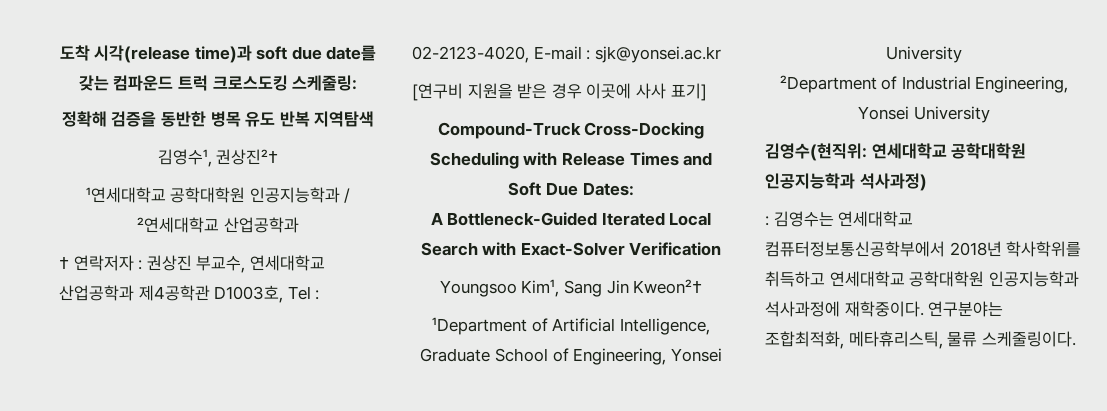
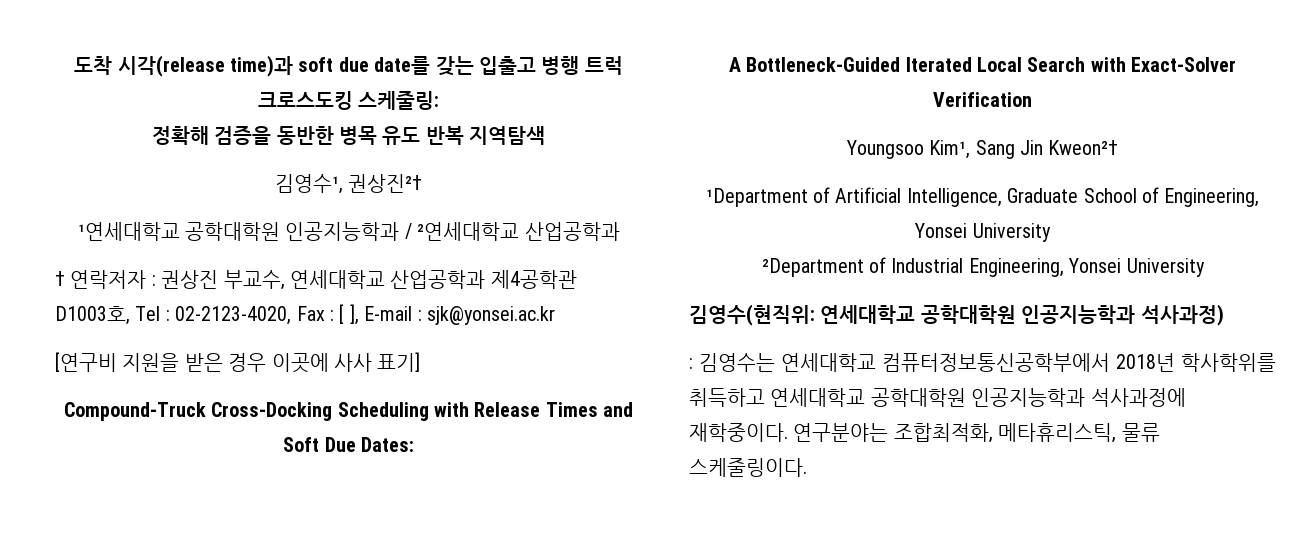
- 도착 시각(release time)과 soft due date를 갖는 컴파운드 트럭 크로스도킹 스케줄링:
+ 도착 시각(release time)과 soft due date를 갖는 입출고 병행 트럭 크로스도킹 스케줄링:
- † 연락저자 : 권상진 부교수, 연세대학교 산업공학과 제4공학관 D1003호, Tel : 02-2123-4020, E-mail : sjk@yonsei.ac.kr
+ † 연락저자 : 권상진 부교수, 연세대학교 산업공학과 제4공학관 D1003호, Tel : 02-2123-4020, Fax : [ ], E-mail : sjk@yonsei.ac.kr

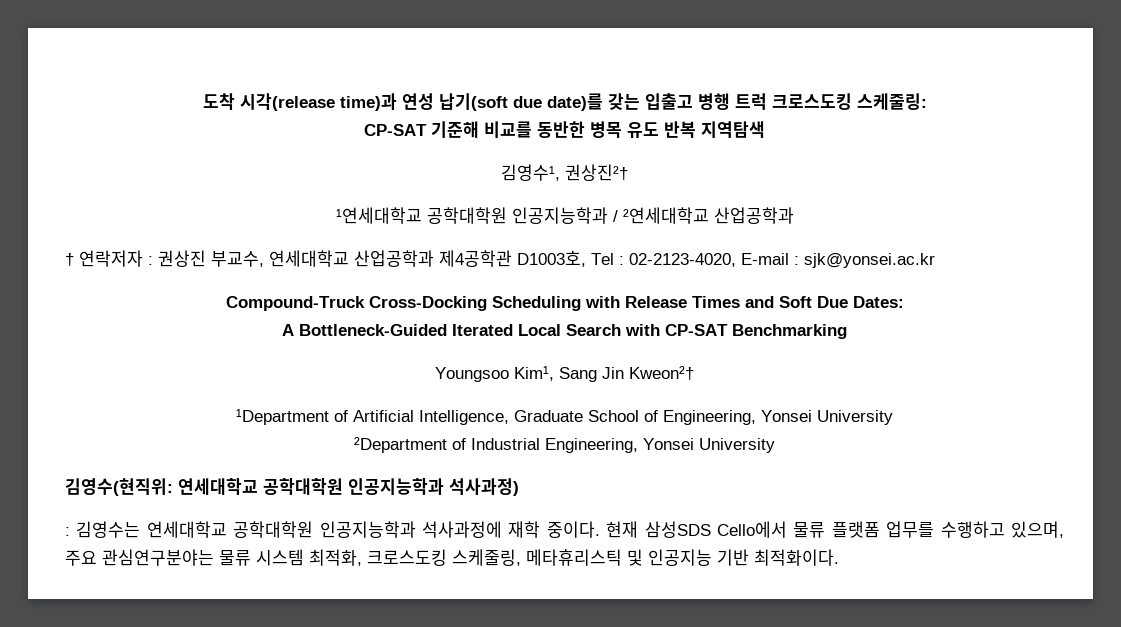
- 도착 시각(release time)과 soft due date를 갖는 입출고 병행 트럭 크로스도킹 스케줄링:
+ 도착 시각(release time)과 연성 납기(soft due date)를 갖는 입출고 병행 트럭 크로스도킹 스케줄링:
- 정확해 검증을 동반한 병목 유도 반복 지역탐색
+ CP-SAT 기준해 비교를 동반한 병목 유도 반복 지역탐색
- † 연락저자 : 권상진 부교수, 연세대학교 산업공학과 제4공학관 D1003호, Tel : 02-2123-4020, Fax : [ ], E-mail : sjk@yonsei.ac.kr
+ † 연락저자 : 권상진 부교수, 연세대학교 산업공학과 제4공학관 D1003호, Tel : 02-2123-4020, E-mail : sjk@yonsei.ac.kr
- [연구비 지원을 받은 경우 이곳에 사사 표기]
- A Bottleneck-Guided Iterated Local Search with Exact-Solver Verification
+ A Bottleneck-Guided Iterated Local Search with CP-SAT Benchmarking
- : 김영수는 연세대학교 컴퓨터정보통신공학부에서 2018년 학사학위를 취득하고 연세대학교 공학대학원 인공지능학과 석사과정에 재학중이다. 연구분야는 조합최적화, 메타휴리스틱, 물류 스케줄링이다.
+ : 김영수는 연세대학교 공학대학원 인공지능학과 석사과정에 재학 중이다. 현재 삼성SDS Cello에서 물류 플랫폼 업무를 수행하고 있으며, 주요 관심연구분야는 물류 시스템 최적화, 크로스도킹 스케줄링, 메타휴리스틱 및 인공지능 기반 최적화이다.

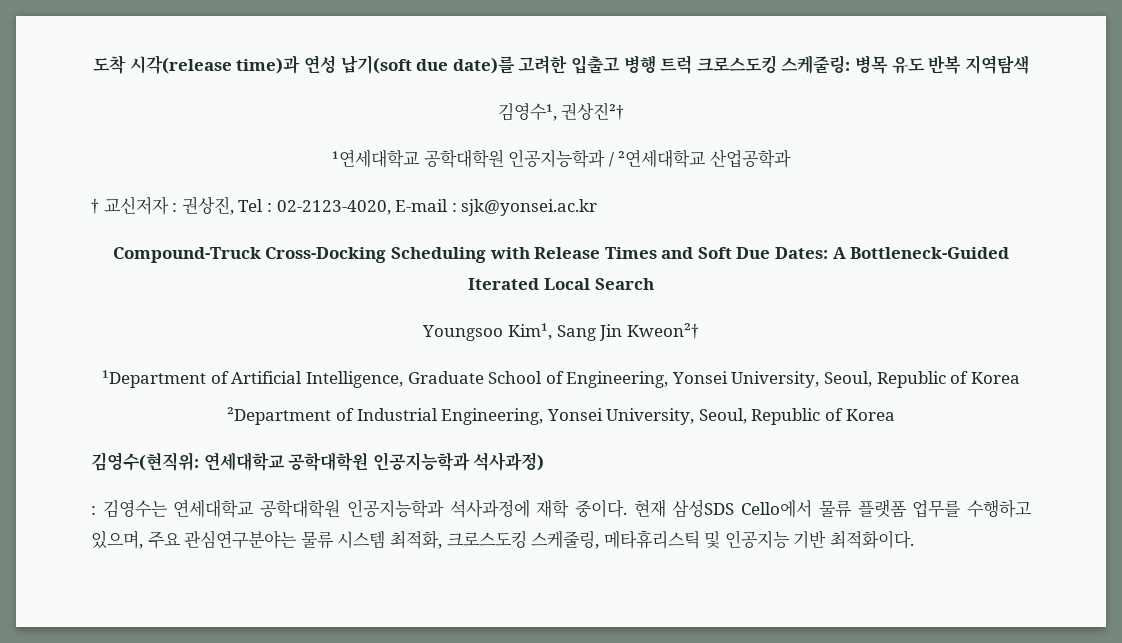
- 도착 시각(release time)과 연성 납기(soft due date)를 갖는 입출고 병행 트럭 크로스도킹 스케줄링:
- CP-SAT 기준해 비교를 동반한 병목 유도 반복 지역탐색
+ 도착 시각(release time)과 연성 납기(soft due date)를 고려한 입출고 병행 트럭 크로스도킹 스케줄링: 병목 유도 반복 지역탐색
- † 연락저자 : 권상진 부교수, 연세대학교 산업공학과 제4공학관 D1003호, Tel : 02-2123-4020, E-mail : sjk@yonsei.ac.kr
+ † 교신저자 : 권상진, Tel : 02-2123-4020, E-mail : sjk@yonsei.ac.kr
- Compound-Truck Cross-Docking Scheduling with Release Times and Soft Due Dates:
- A Bottleneck-Guided Iterated Local Search with CP-SAT Benchmarking
+ Compound-Truck Cross-Docking Scheduling with Release Times and Soft Due Dates: A Bottleneck-Guided Iterated Local Search
- ¹Department of Artificial Intelligence, Graduate School of Engineering, Yonsei University
+ ¹Department of Artificial Intelligence, Graduate School of Engineering, Yonsei University, Seoul, Republic of Korea
- ²Department of Industrial Engineering, Yonsei University
+ ²Department of Industrial Engineering, Yonsei University, Seoul, Republic of Korea

